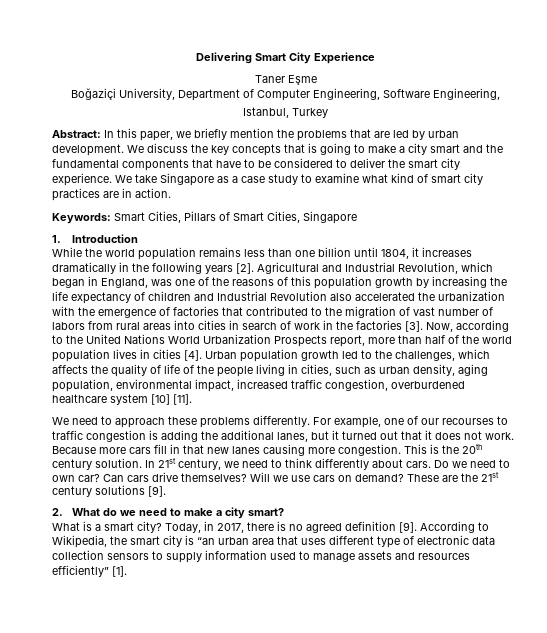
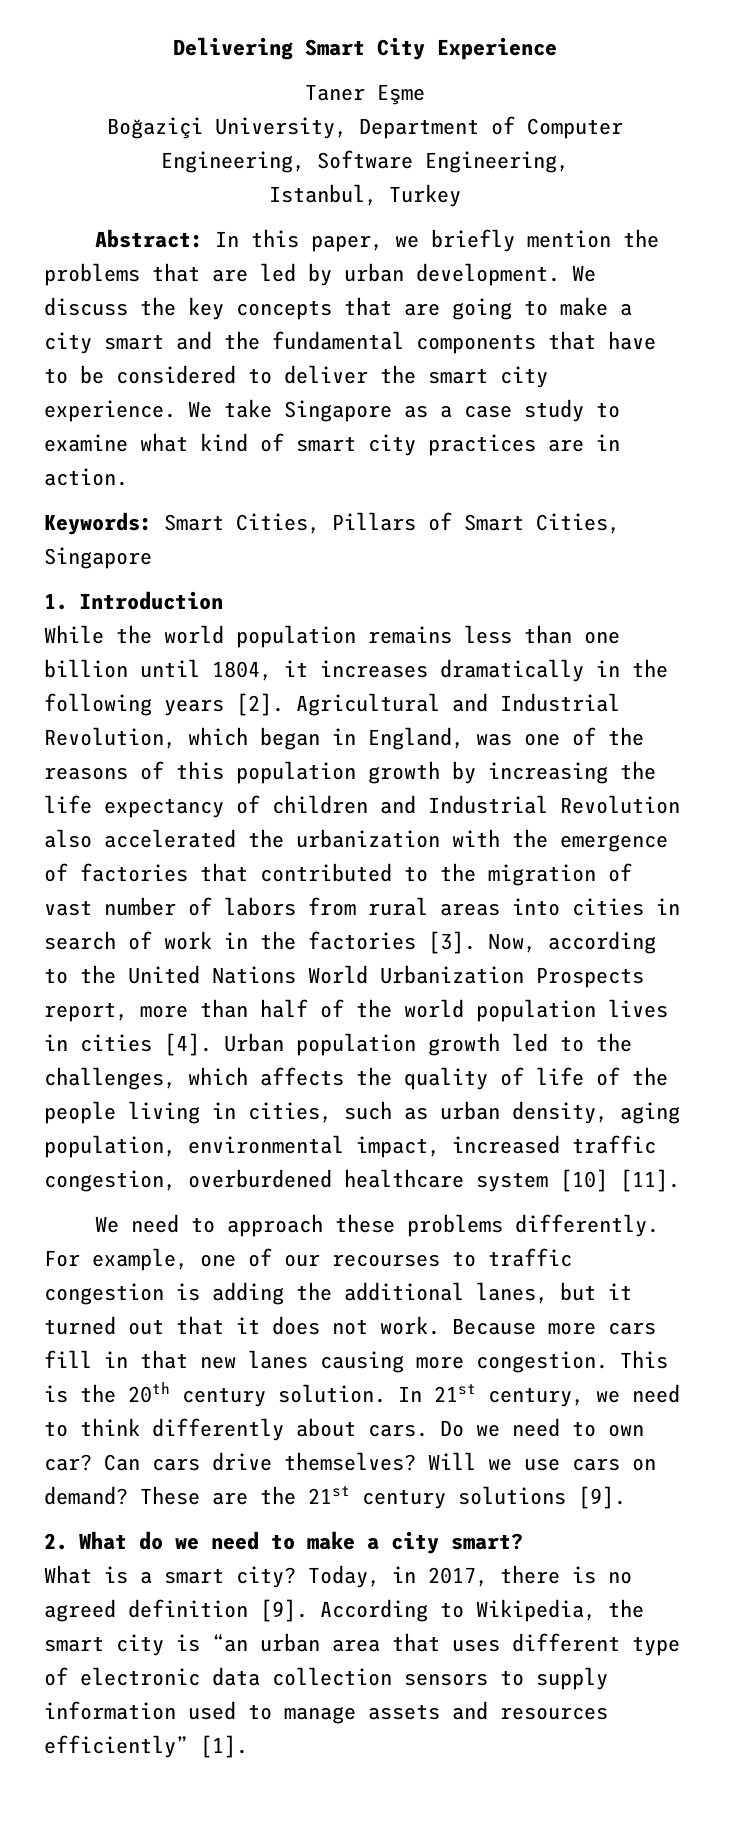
- We discuss the key concepts that is going to make a city smart and the fundamental components that have to be considered to deliver the smart city experience.
+ We discuss the key concepts that are going to make a city smart and the fundamental components that have to be considered to deliver the smart city experience.

